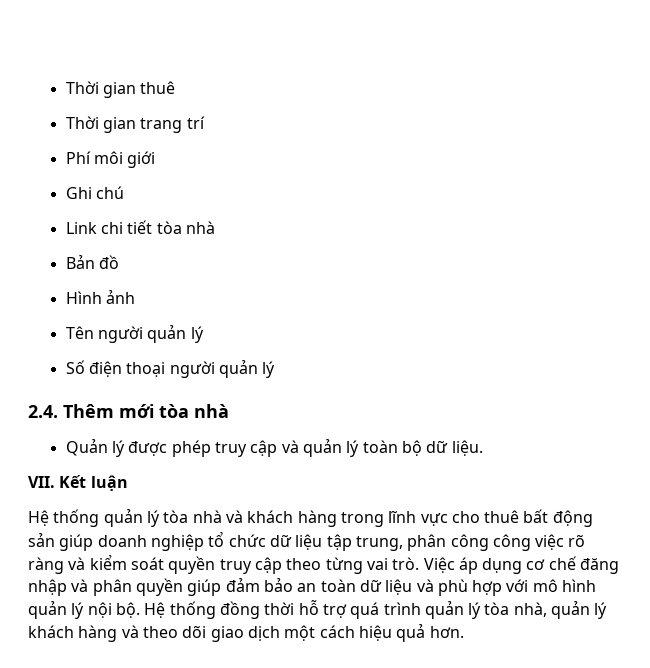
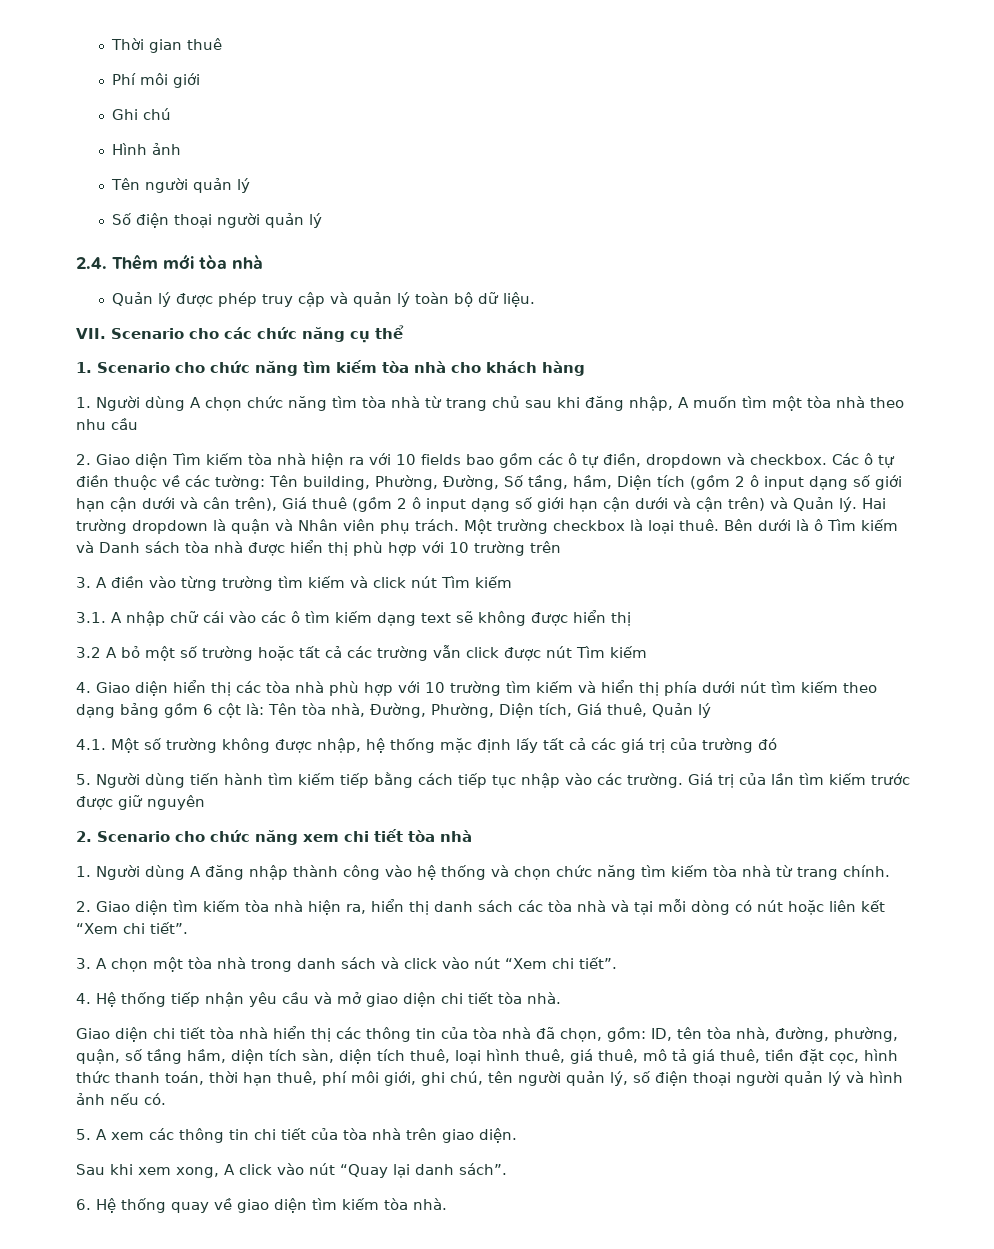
- Thời gian trang trí
- Link chi tiết tòa nhà
- Bản đồ
- VII. Kết luận
- Hệ thống quản lý tòa nhà và khách hàng trong lĩnh vực cho thuê bất động sản giúp doanh nghiệp tổ chức dữ liệu tập trung, phân công công việc rõ ràng và kiểm soát quyền truy cập theo từng vai trò. Việc áp dụng cơ chế đăng nhập và phân quyền giúp đảm bảo an toàn dữ liệu và phù hợp với mô hình quản lý nội bộ. Hệ thống đồng thời hỗ trợ quá trình quản lý tòa nhà, quản lý khách hàng và theo dõi giao dịch một cách hiệu quả hơn.
+ VII. Scenario cho các chức năng cụ thể
+ 1. Scenario cho chức năng tìm kiếm tòa nhà cho khách hàng
+ 1. Người dùng A chọn chức năng tìm tòa nhà từ trang chủ sau khi đăng nhập, A muốn tìm một tòa nhà theo nhu cầu
+ 2. Giao diện Tìm kiếm tòa nhà hiện ra với 10 fields bao gồm các ô tự điền, dropdown và checkbox. Các ô tự điền thuộc về các tường: Tên building, Phường, Đường, Số tầng, hầm, Diện tích (gồm 2 ô input dạng số giới hạn cận dưới và cân trên), Giá thuê (gồm 2 ô input dạng số giới hạn cận dưới và cận trên) và Quản lý. Hai trường dropdown là quận và Nhân viên phụ trách. Một trường checkbox là loại thuê. Bên dưới là ô Tìm kiếm và Danh sách tòa nhà được hiển thị phù hợp với 10 trường trên
+ 3. A điền vào từng trường tìm kiếm và click nút Tìm kiếm
+ 3.1. A nhập chữ cái vào các ô tìm kiếm dạng text sẽ không được hiển thị
+ 3.2 A bỏ một số trường hoặc tất cả các trường vẫn click được nút Tìm kiếm
+ 4. Giao diện hiển thị các tòa nhà phù hợp với 10 trường tìm kiếm và hiển thị phía dưới nút tìm kiếm theo dạng bảng gồm 6 cột là: Tên tòa nhà, Đường, Phường, Diện tích, Giá thuê, Quản lý
+ 4.1. Một số trường không được nhập, hệ thống mặc định lấy tất cả các giá trị của trường đó
+ 5. Người dùng tiến hành tìm kiếm tiếp bằng cách tiếp tục nhập vào các trường. Giá trị của lần tìm kiếm trước được giữ nguyên
+ 2. Scenario cho chức năng xem chi tiết tòa nhà
+ 1. Người dùng A đăng nhập thành công vào hệ thống và chọn chức năng tìm kiếm tòa nhà từ trang chính.
+ 2. Giao diện tìm kiếm tòa nhà hiện ra, hiển thị danh sách các tòa nhà và tại mỗi dòng có nút hoặc liên kết “Xem chi tiết”.
+ 3. A chọn một tòa nhà trong danh sách và click vào nút “Xem chi tiết”.
+ 4. Hệ thống tiếp nhận yêu cầu và mở giao diện chi tiết tòa nhà.
+ Giao diện chi tiết tòa nhà hiển thị các thông tin của tòa nhà đã chọn, gồm: ID, tên tòa nhà, đường, phường, quận, số tầng hầm, diện tích sàn, diện tích thuê, loại hình thuê, giá thuê, mô tả giá thuê, tiền đặt cọc, hình thức thanh toán, thời hạn thuê, phí môi giới, ghi chú, tên người quản lý, số điện thoại người quản lý và hình ảnh nếu có.
+ 5. A xem các thông tin chi tiết của tòa nhà trên giao diện.
+ Sau khi xem xong, A click vào nút “Quay lại danh sách”.
+ 6. Hệ thống quay về giao diện tìm kiếm tòa nhà.

